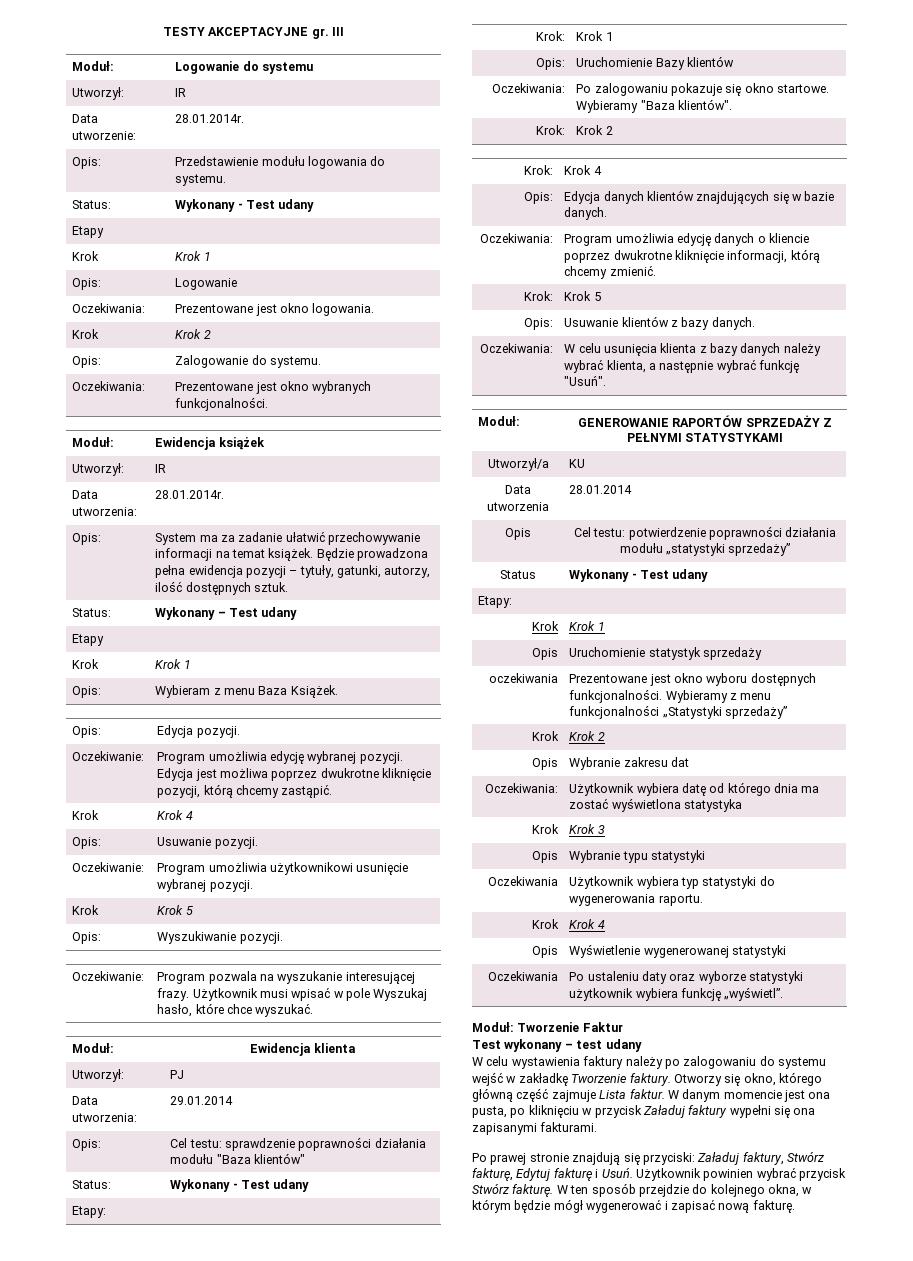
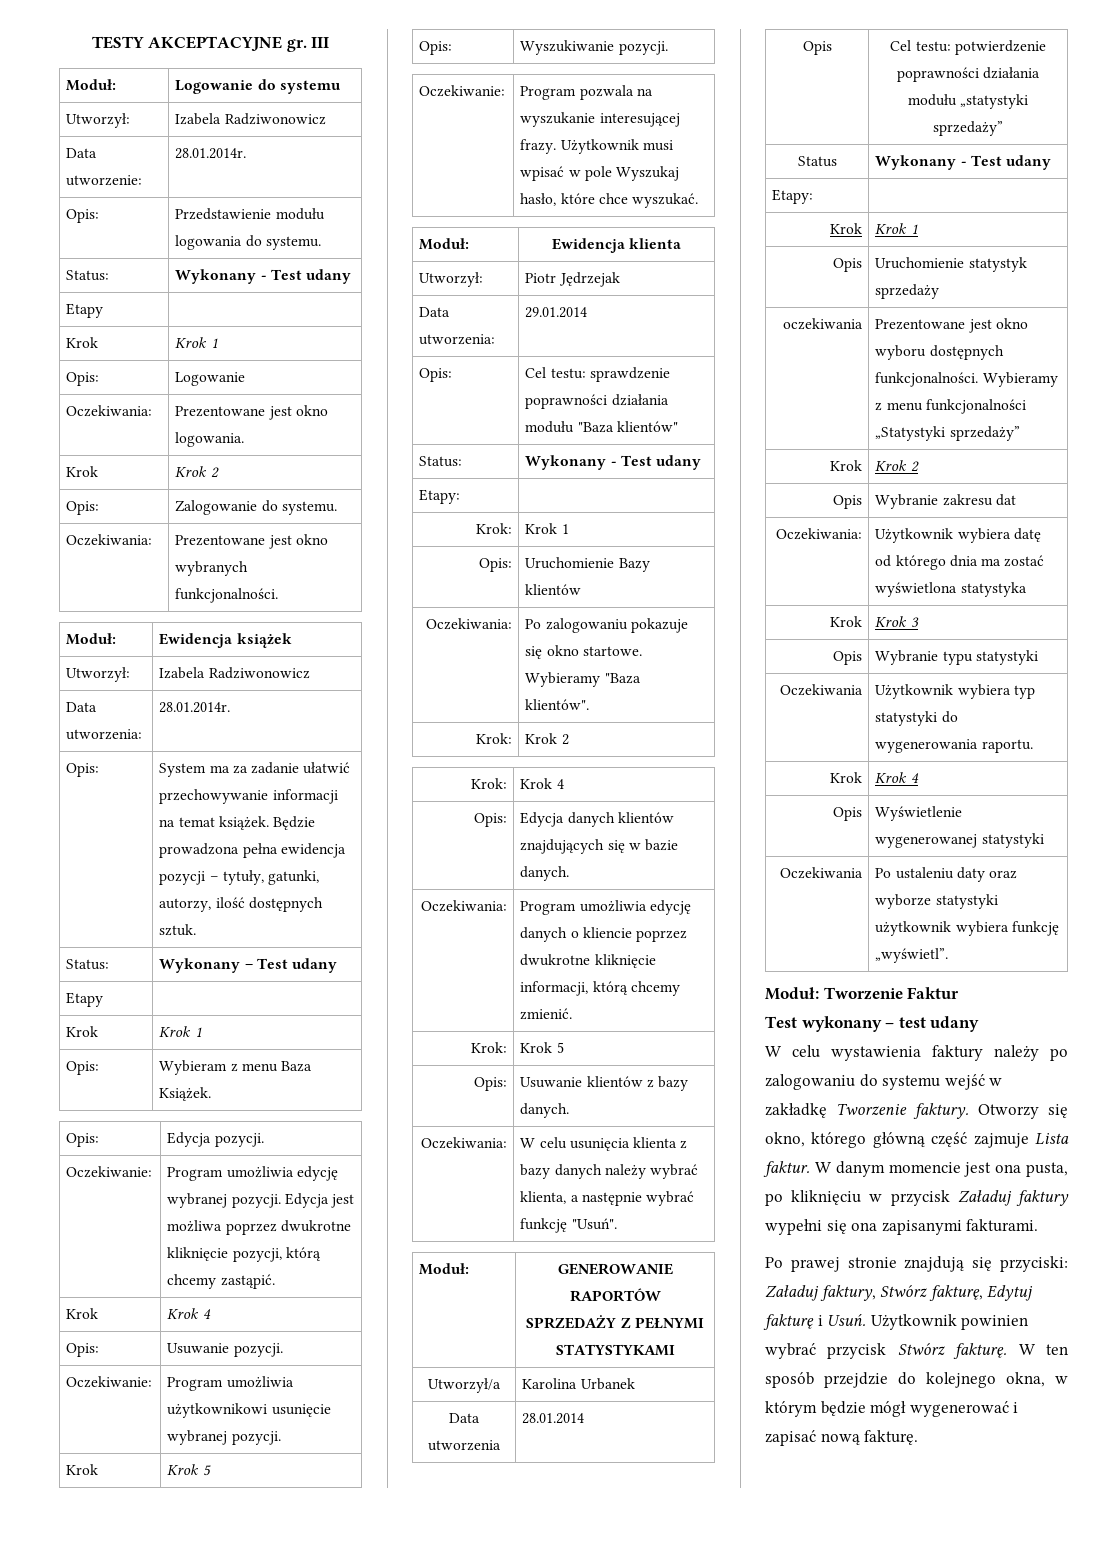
  Moduł: | Logowanie do systemu
- Utworzył: | IR
+ Utworzył: | Izabela Radziwonowicz
  Moduł: | Ewidencja książek
- Utworzył: | IR
+ Utworzył: | Izabela Radziwonowicz
- Utworzył: | PJ
+ Utworzył: | Piotr Jędrzejak
- Utworzył/a | KU
+ Utworzył/a | Karolina Urbanek

